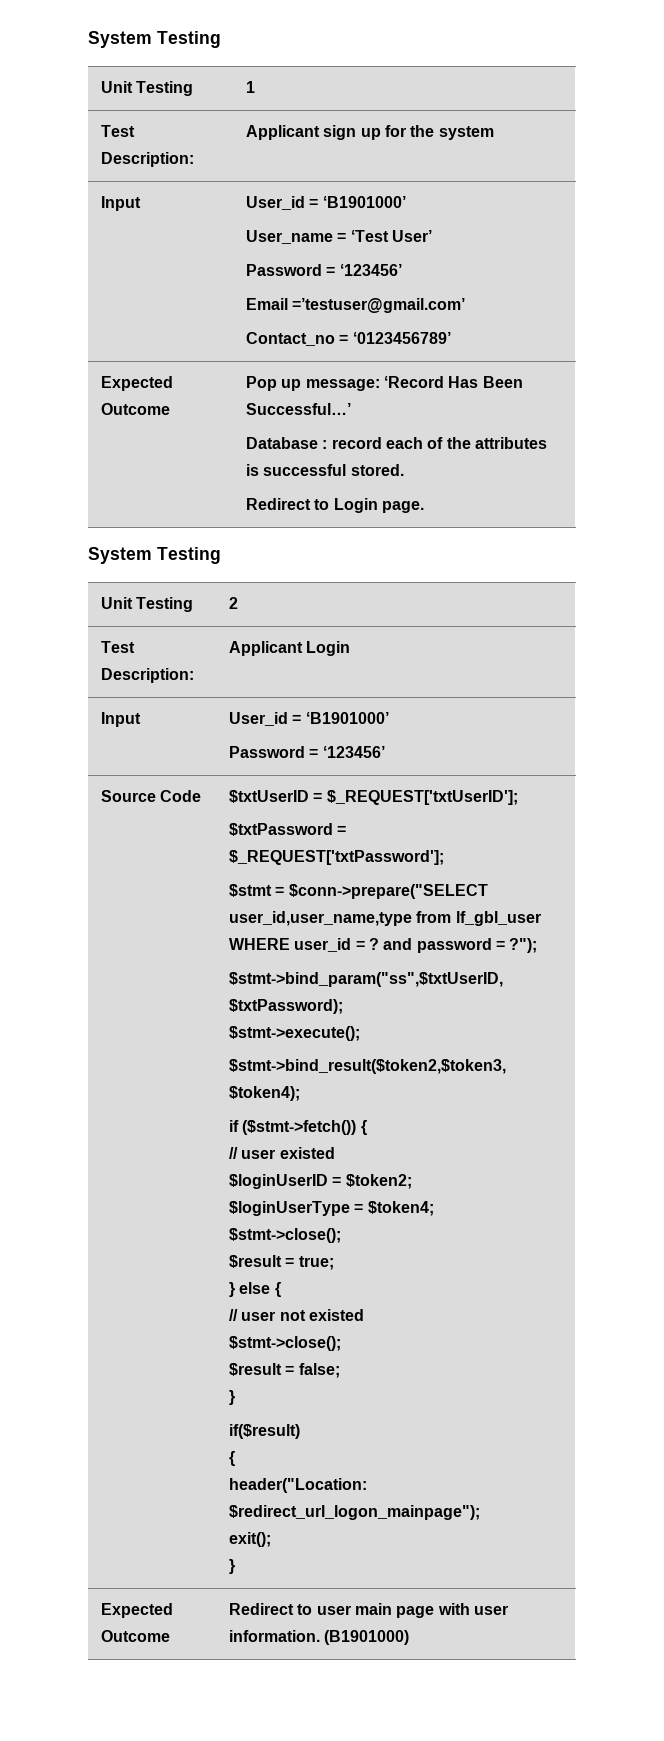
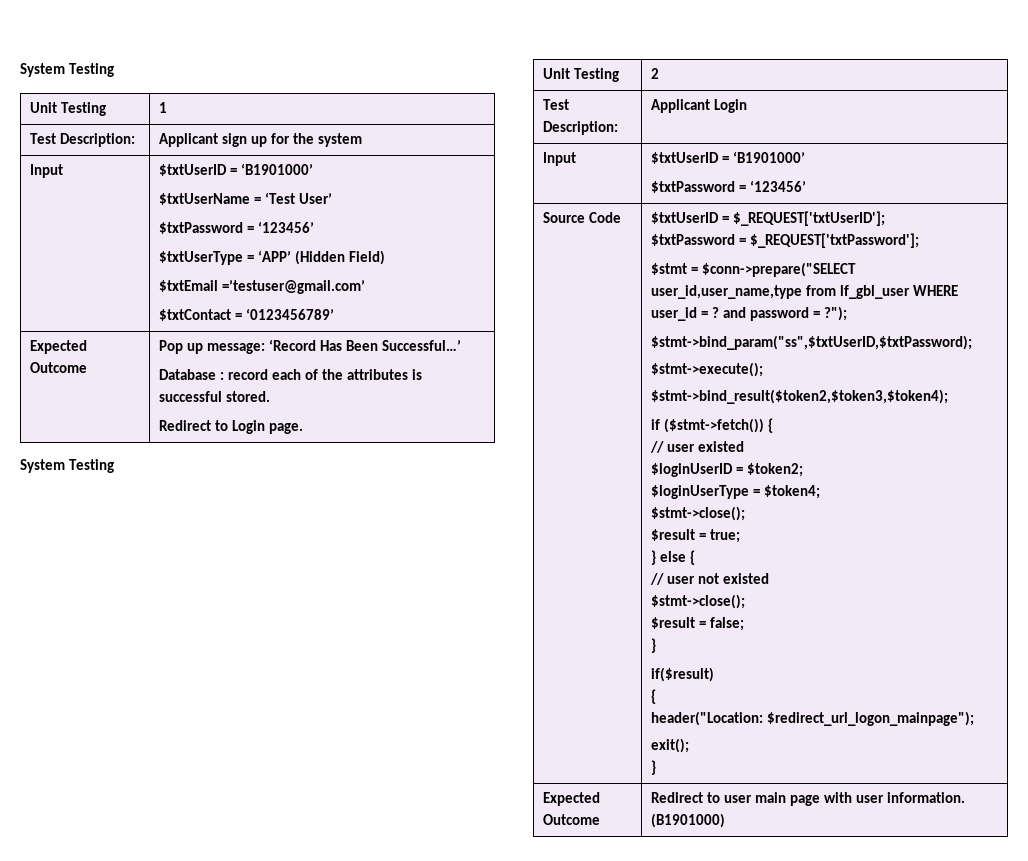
  Test Description: | Applicant sign up for the system
- Input | User_id = ‘B1901000’
- User_name = ‘Test User’
- Password = ‘123456’
- Email =’testuser@gmail.com’
- Contact_no = ‘0123456789’
+ Input | $txtUserID = ‘B1901000’
+ $txtUserName = ‘Test User’
+ $txtPassword = ‘123456’
+ $txtUserType = ‘APP’ (Hidden Field)
+ $txtEmail =’testuser@gmail.com’
+ $txtContact = ‘0123456789’
  Test Description: | Applicant Login
- Input | User_id = ‘B1901000’
- Password = ‘123456’
+ Input | $txtUserID = ‘B1901000’
+ $txtPassword = ‘123456’

